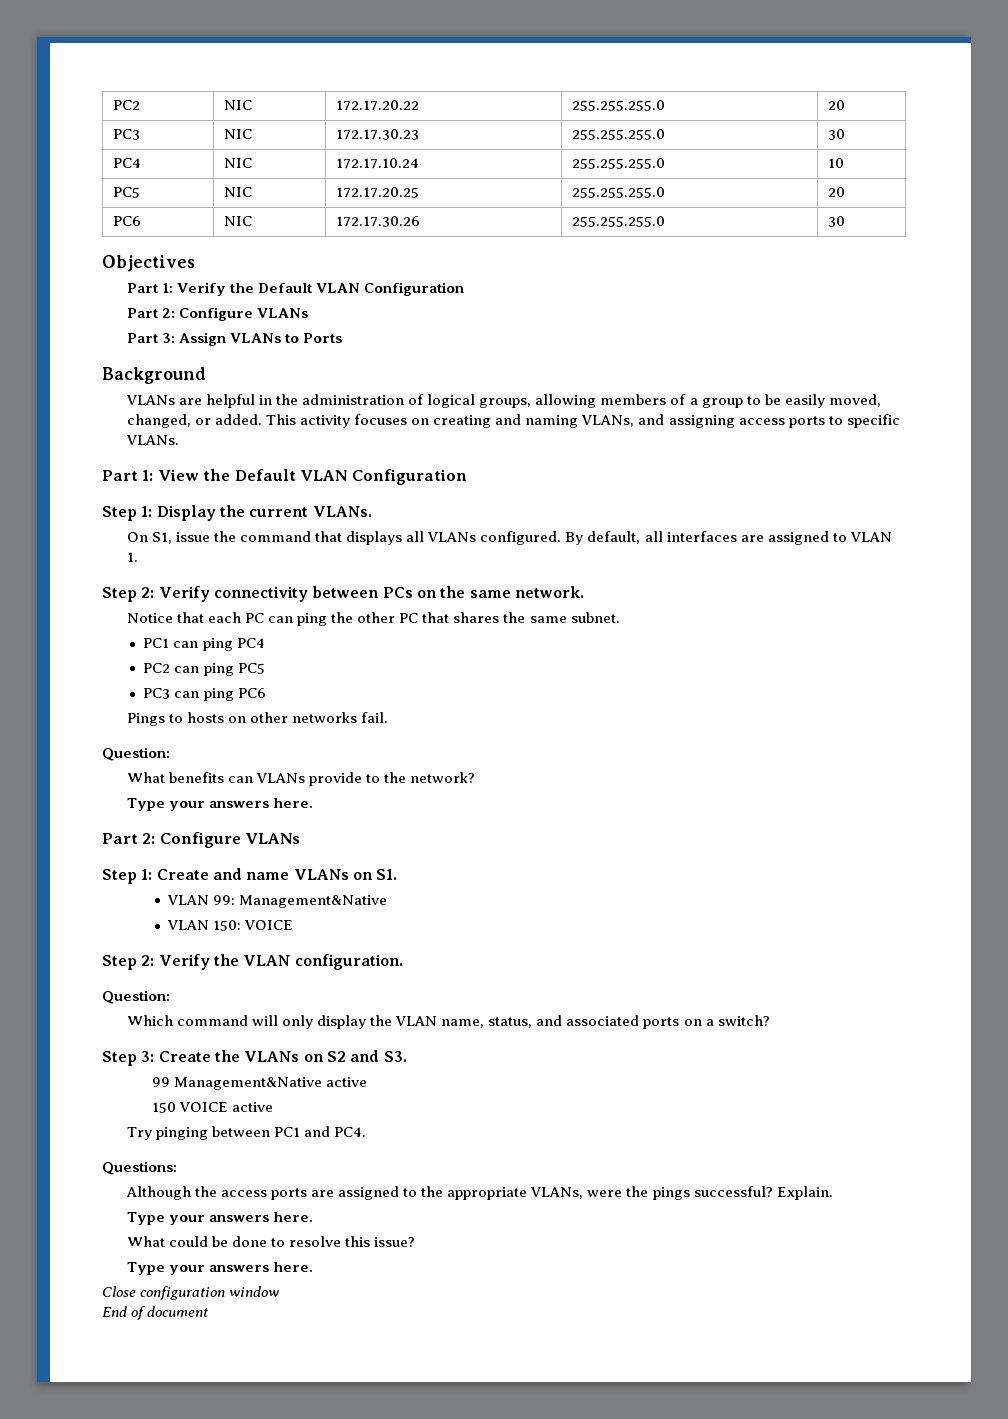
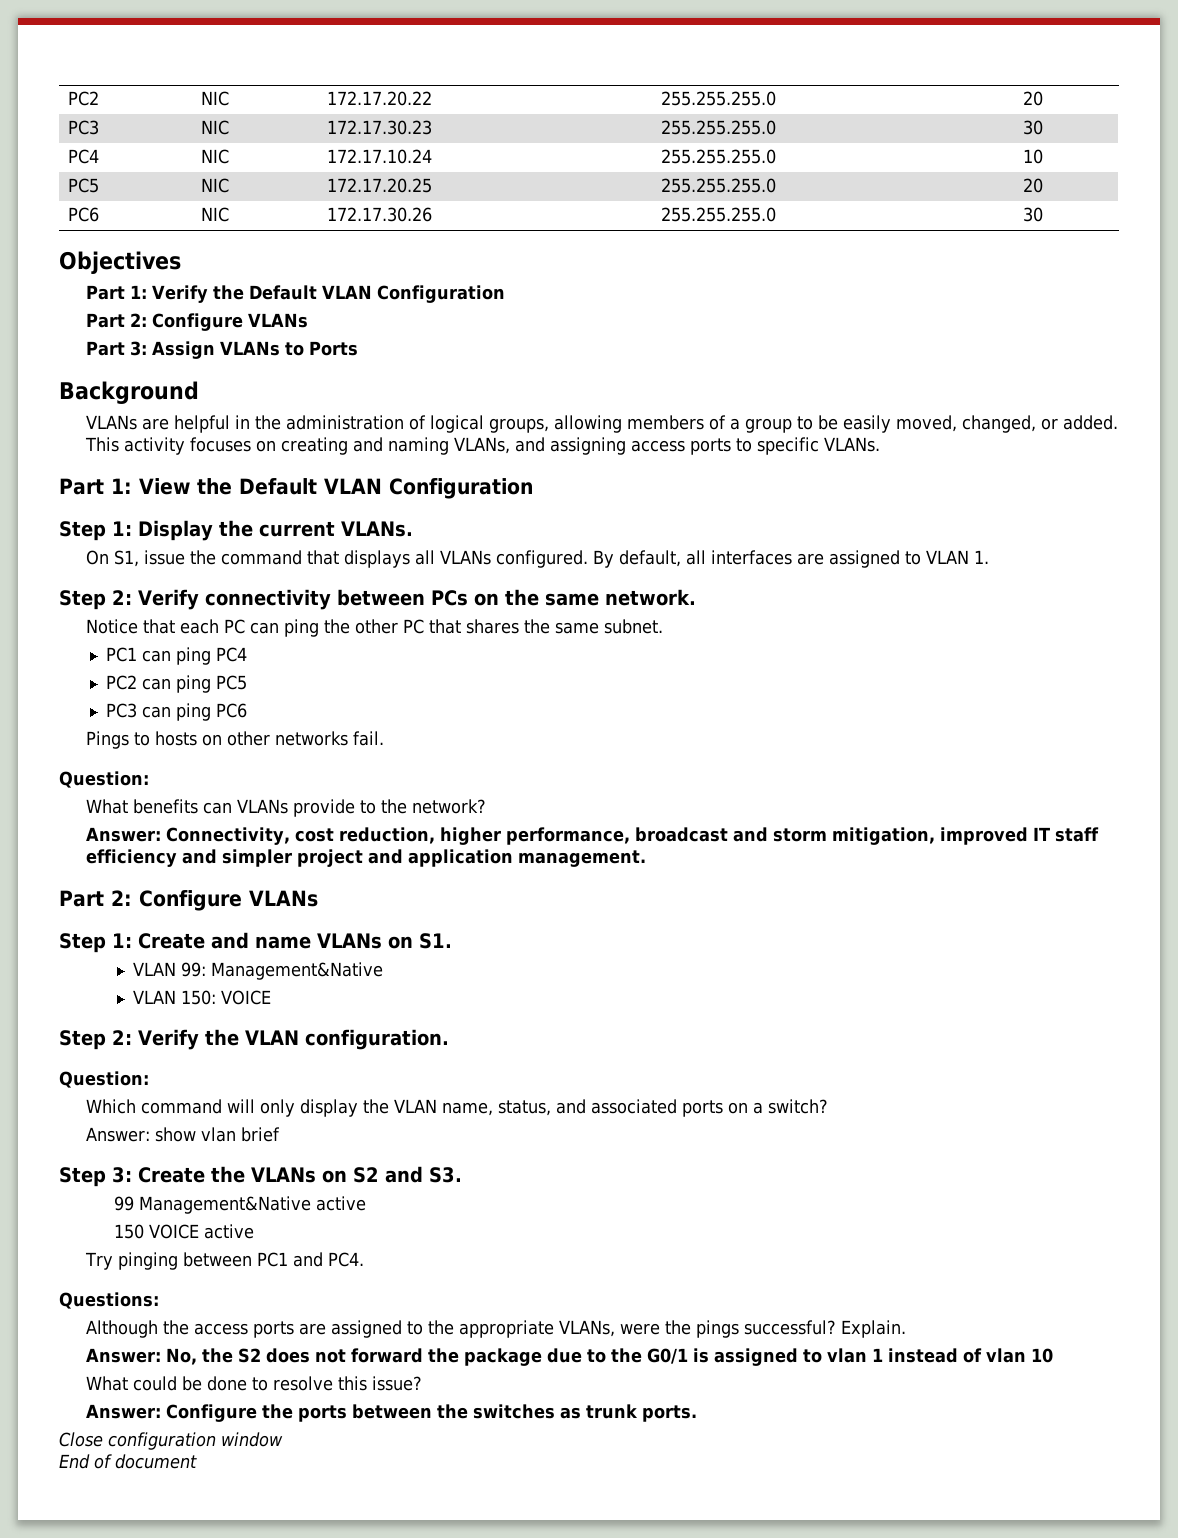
  What benefits can VLANs provide to the network?
- Type your answers here.
+ Answer: Connectivity, cost reduction, higher performance, broadcast and storm mitigation, improved IT staff efficiency and simpler project and application management.
+ Answer: show vlan brief
  Explain.
- Type your answers here.
+ Answer: No, the S2 does not forward the package due to the G0/1 is assigned to vlan 1 instead of vlan 10
  What could be done to resolve this issue?
- Type your answers here.
+ Answer: Configure the ports between the switches as trunk ports.

